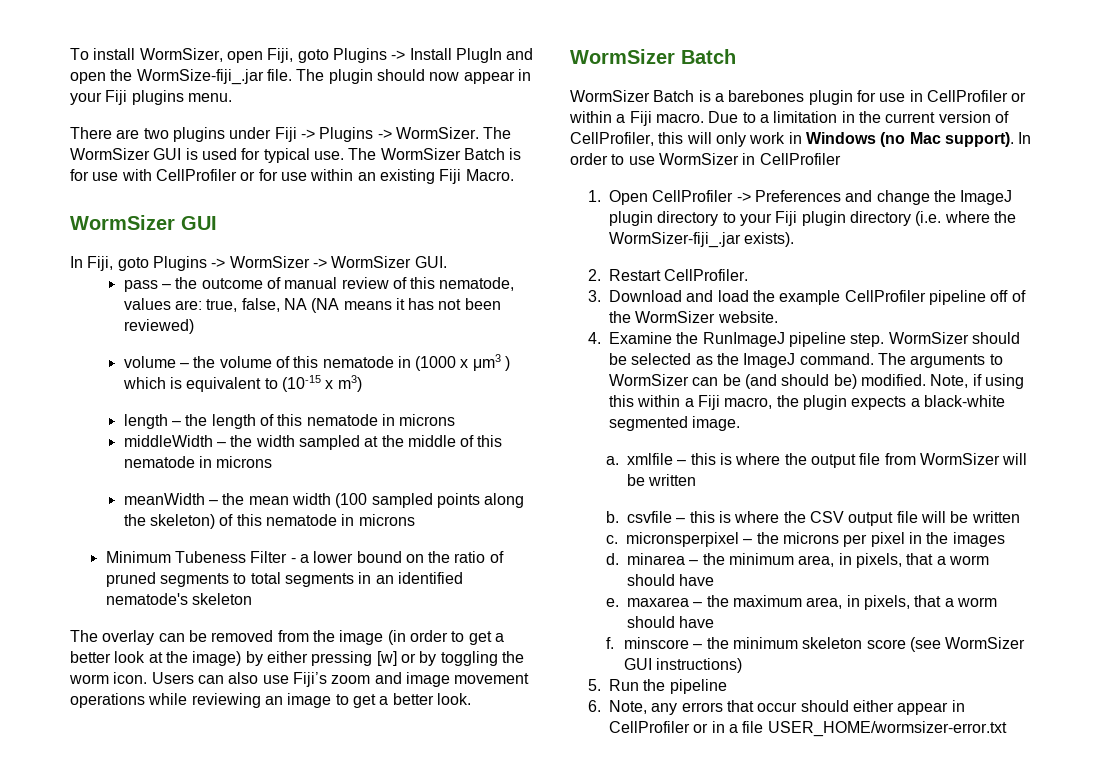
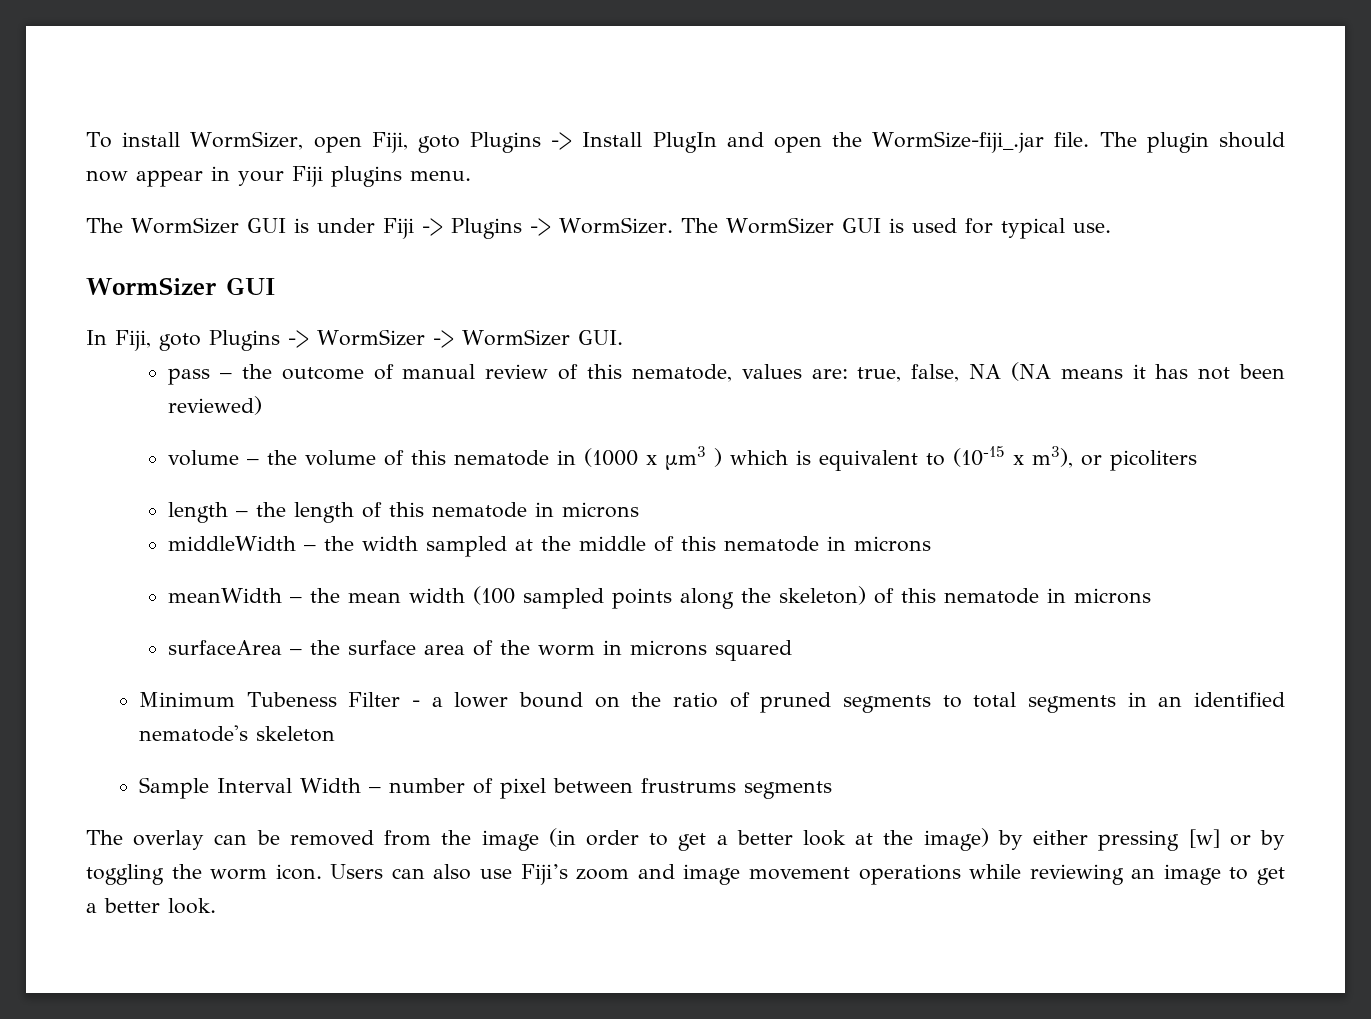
- There are two plugins under Fiji -> Plugins -> WormSizer.
+ The WormSizer GUI is under Fiji -> Plugins -> WormSizer.
- The WormSizer Batch is for use with CellProfiler or for use within an existing Fiji Macro.
- volume – the volume of this nematode in (1000 x μm3 ) which is equivalent to (10-15 x m3)
+ volume – the volume of this nematode in (1000 x μm3 ) which is equivalent to (10-15 x m3), or picoliters
+ surfaceArea – the surface area of the worm in microns squared
+ Sample Interval Width – number of pixel between frustrums segments
  Users can also use Fiji’s zoom and image movement operations while reviewing an image to get a better look.
- WormSizer Batch
- WormSizer Batch is a barebones plugin for use in CellProfiler or within a Fiji macro. Due to a limitation in the current version of CellProfiler, this will only work in Windows (no Mac support). In order to use WormSizer in CellProfiler
- 1. Open CellProfiler -> Preferences and change the ImageJ plugin directory to your Fiji plugin directory (i.e. where the WormSizer-fiji_.jar exists).
- 2. Restart CellProfiler.
- 3. Download and load the example CellProfiler pipeline off of the WormSizer website.
- 4. Examine the RunImageJ pipeline step. WormSizer should be selected as the ImageJ command. The arguments to WormSizer can be (and should be) modified. Note, if using this within a Fiji macro, the plugin expects a black-white segmented image.
- a. xmlfile – this is where the output file from WormSizer will be written
- b. csvfile – this is where the CSV output file will be written
- c. micronsperpixel – the microns per pixel in the images
- d. minarea – the minimum area, in pixels, that a worm should have
- e. maxarea – the maximum area, in pixels, that a worm should have
- f. minscore – the minimum skeleton score (see WormSizer GUI instructions)
- 5. Run the pipeline
- 6. Note, any errors that occur should either appear in CellProfiler or in a file USER_HOME/wormsizer-error.txt

